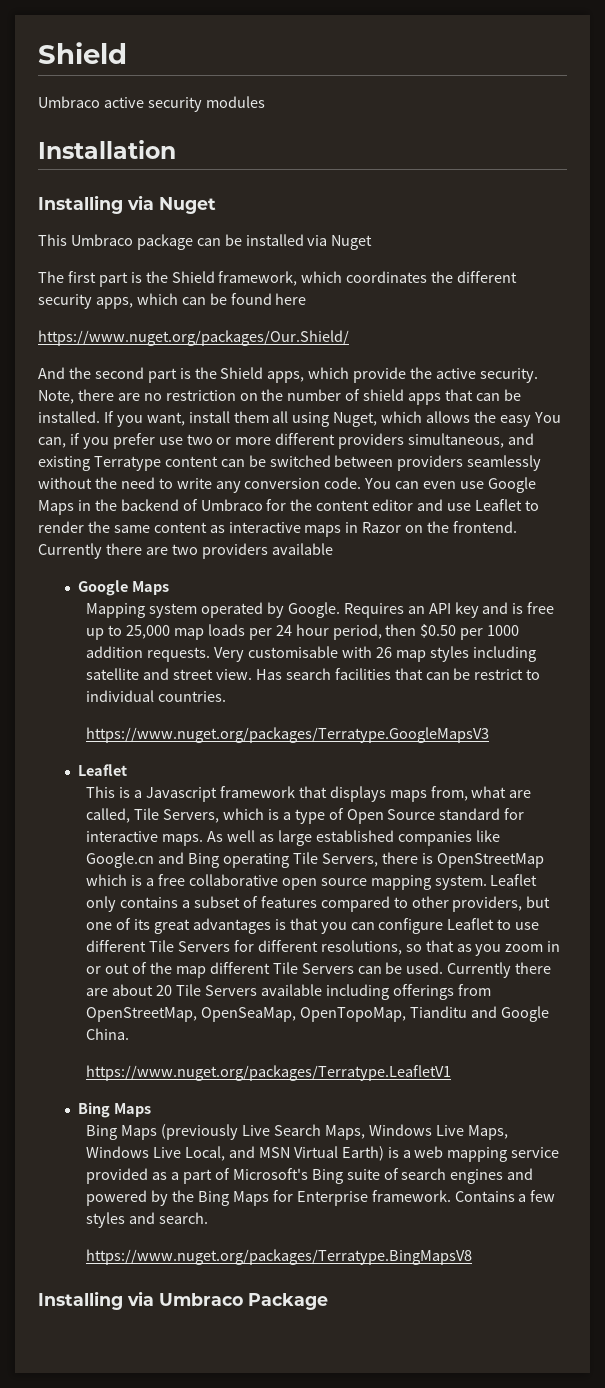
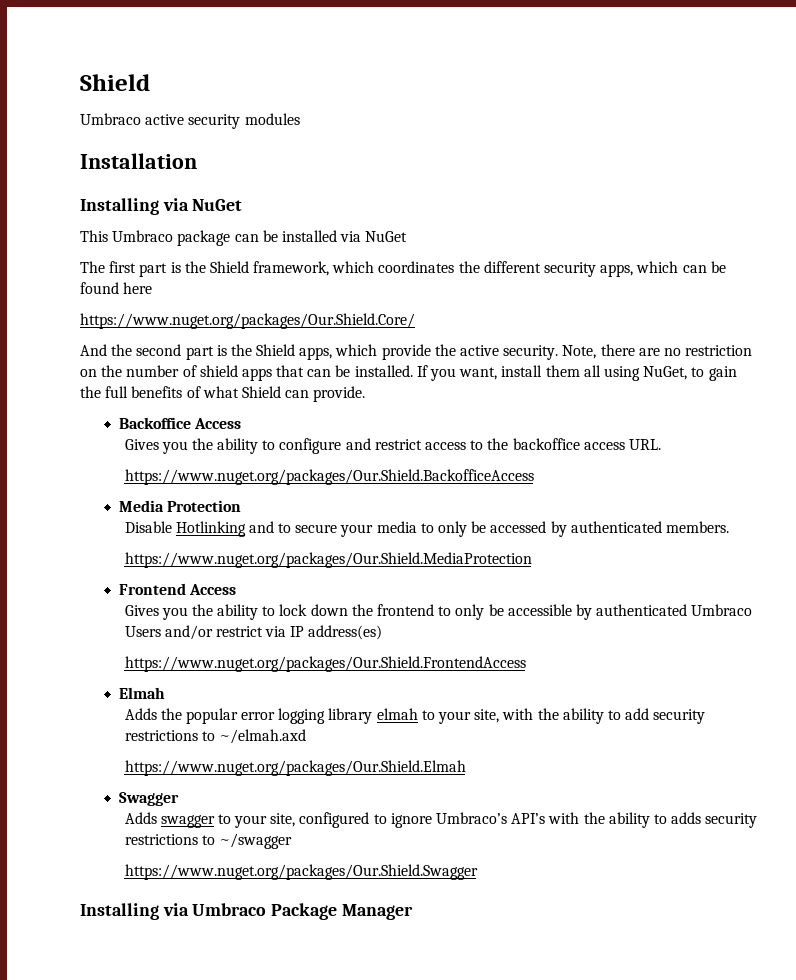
- Installing via Nuget
+ Installing via NuGet
- This Umbraco package can be installed via Nuget
+ This Umbraco package can be installed via NuGet
- https://www.nuget.org/packages/Our.Shield/
+ https://www.nuget.org/packages/Our.Shield.Core/
- If you want, install them all using Nuget, which allows the easy You can, if you prefer use two or more different providers simultaneous, and existing Terratype content can be switched between providers seamlessly without the need to write any conversion code. You can even use Google Maps in the backend of Umbraco for the content editor and use Leaflet to render the same content as interactive maps in Razor on the frontend. Currently there are two providers available
- Google Maps
- Mapping system operated by Google. Requires an API key and is free up to 25,000 map loads per 24 hour period, then $0.50 per 1000 addition requests. Very customisable with 26 map styles including satellite and street view. Has search facilities that can be restrict to individual countries.
- https://www.nuget.org/packages/Terratype.GoogleMapsV3
- Leaflet
- This is a Javascript framework that displays maps from, what are called, Tile Servers, which is a type of Open Source standard for interactive maps. As well as large established companies like Google.cn and Bing operating Tile Servers, there is OpenStreetMap which is a free collaborative open source mapping system. Leaflet only contains a subset of features compared to other providers, but one of its great advantages is that you can configure Leaflet to use different Tile Servers for different resolutions, so that as you zoom in or out of the map different Tile Servers can be used. Currently there are about 20 Tile Servers available including offerings from OpenStreetMap, OpenSeaMap, OpenTopoMap, Tianditu and Google China.
- https://www.nuget.org/packages/Terratype.LeafletV1
- Bing Maps
- Bing Maps (previously Live Search Maps, Windows Live Maps, Windows Live Local, and MSN Virtual Earth) is a web mapping service provided as a part of Microsoft's Bing suite of search engines and powered by the Bing Maps for Enterprise framework. Contains a few styles and search.
- https://www.nuget.org/packages/Terratype.BingMapsV8
+ If you want, install them all using NuGet, to gain the full benefits of what Shield can provide.
+ Backoffice Access
+ Gives you the ability to configure and restrict access to the backoffice access URL.
+ https://www.nuget.org/packages/Our.Shield.BackofficeAccess
+ Media Protection
+ Disable Hotlinking and to secure your media to only be accessed by authenticated members.
+ https://www.nuget.org/packages/Our.Shield.MediaProtection
+ Frontend Access
+ Gives you the ability to lock down the frontend to only be accessible by authenticated Umbraco Users and/or restrict via IP address(es)
+ https://www.nuget.org/packages/Our.Shield.FrontendAccess
+ Elmah
+ Adds the popular error logging library elmah to your site, with the ability to add security restrictions to ~/elmah.axd
+ https://www.nuget.org/packages/Our.Shield.Elmah
+ Swagger
+ Adds swagger to your site, configured to ignore Umbraco’s API’s with the ability to adds security restrictions to ~/swagger
+ https://www.nuget.org/packages/Our.Shield.Swagger
- Installing via Umbraco Package
+ Installing via Umbraco Package Manager

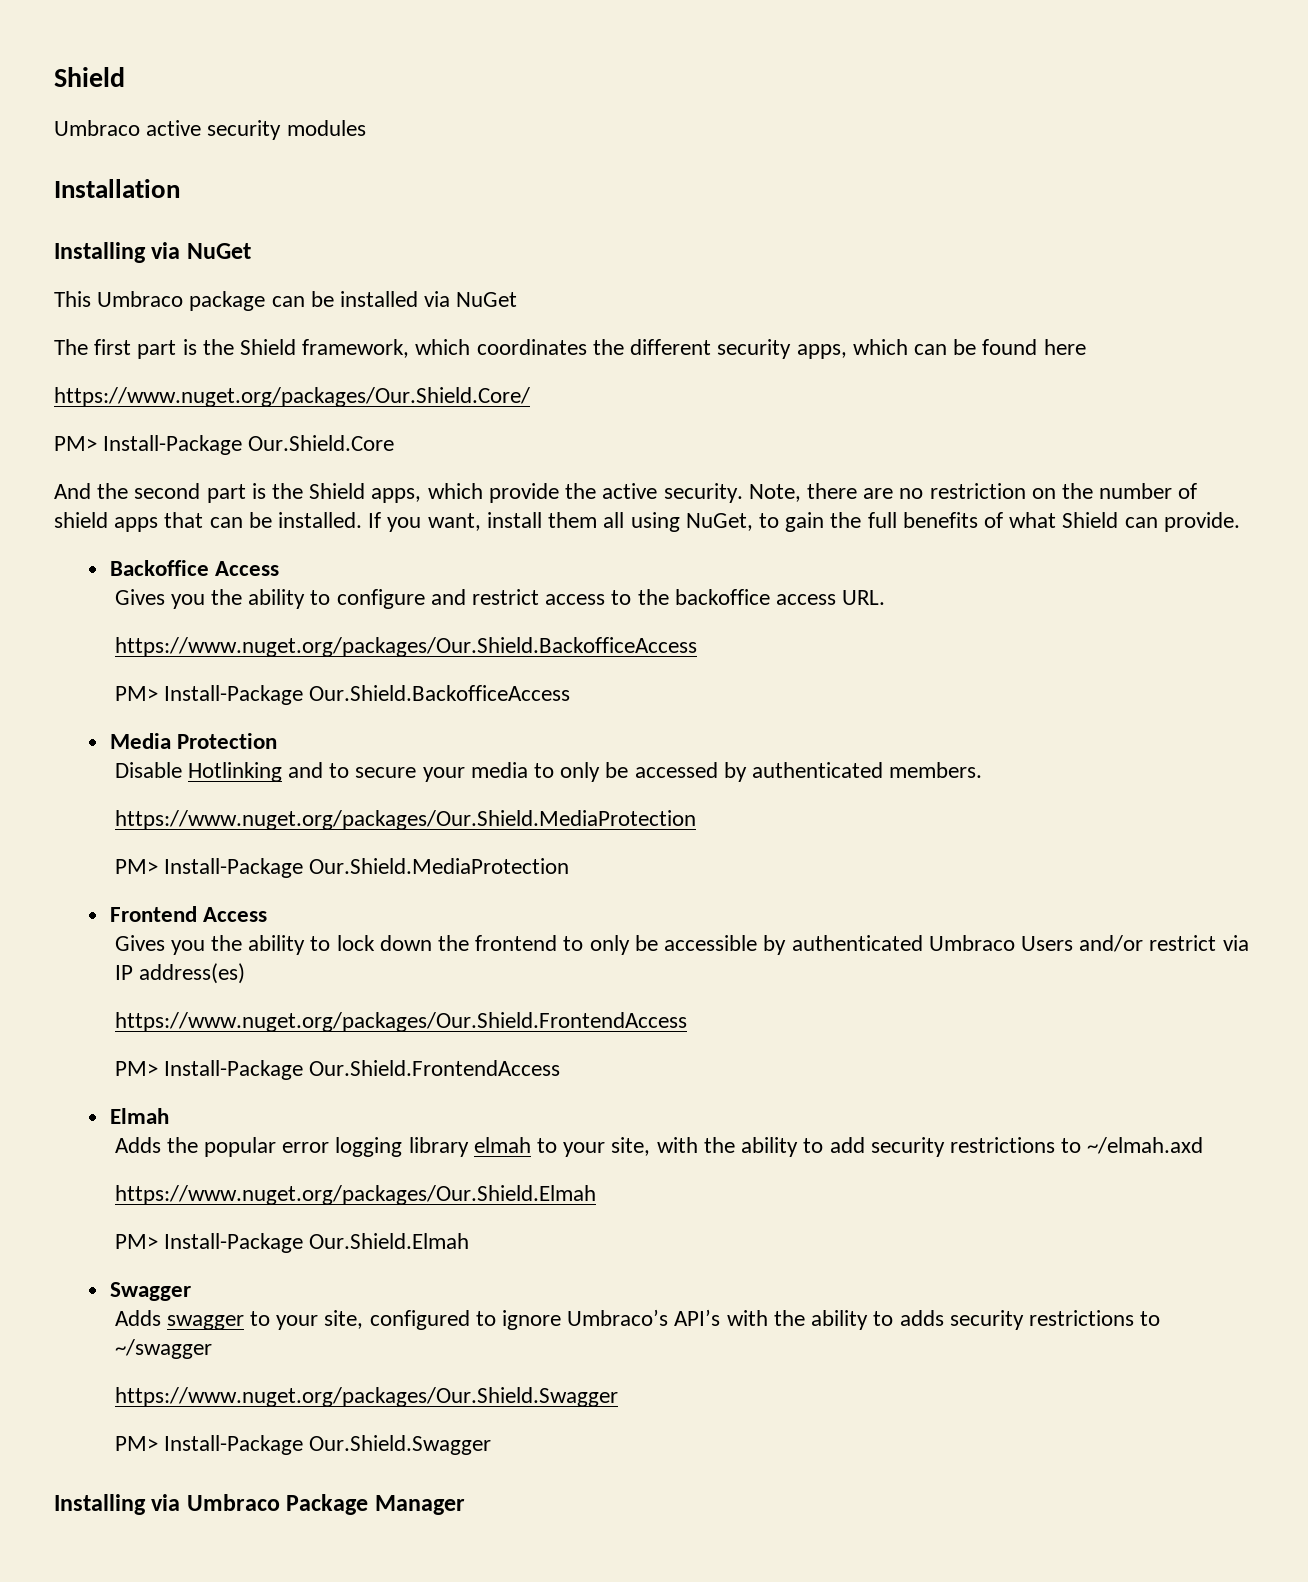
+ PM> Install-Package Our.Shield.Core
+ PM> Install-Package Our.Shield.BackofficeAccess
+ PM> Install-Package Our.Shield.MediaProtection
+ PM> Install-Package Our.Shield.FrontendAccess
+ PM> Install-Package Our.Shield.Elmah
+ PM> Install-Package Our.Shield.Swagger

